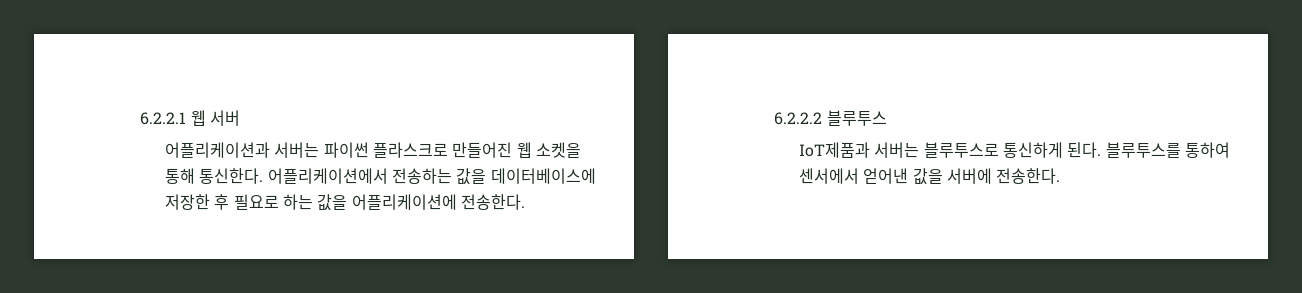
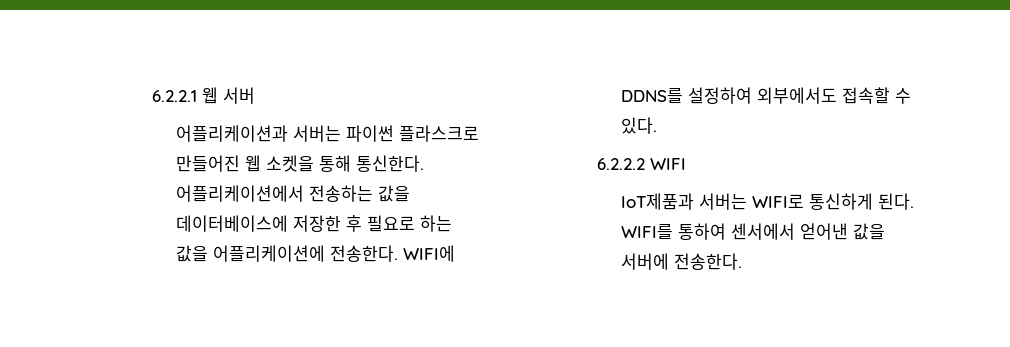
+ WIFI에 DDNS를 설정하여 외부에서도 접속할 수 있다.
- 6.2.2.2 블루투스
+ 6.2.2.2 WIFI
- IoT제품과 서버는 블루투스로 통신하게 된다.
+ IoT제품과 서버는 WIFI로 통신하게 된다.
- 블루투스를 통하여 센서에서 얻어낸 값을 서버에 전송한다.
+ WIFI를 통하여 센서에서 얻어낸 값을 서버에 전송한다.

